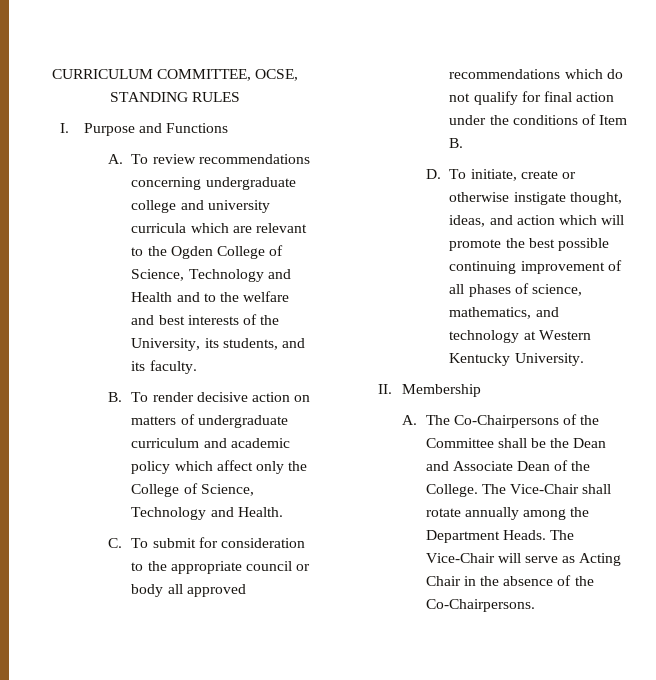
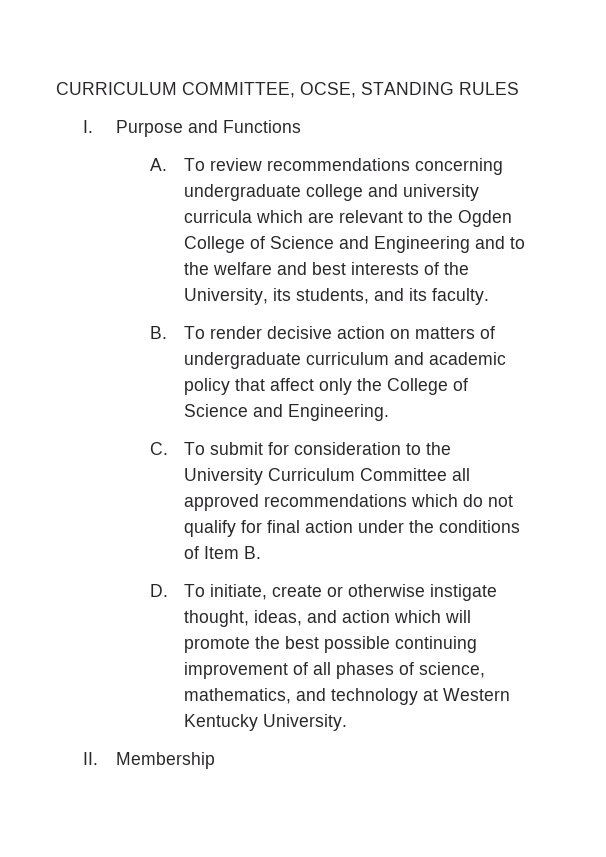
- A. To review recommendations concerning undergraduate college and university curricula which are relevant to the Ogden College of Science, Technology and Health and to the welfare and best interests of the University, its students, and its faculty.
+ A. To review recommendations concerning undergraduate college and university curricula which are relevant to the Ogden College of Science and Engineering and to the welfare and best interests of the University, its students, and its faculty.
- B. To render decisive action on matters of undergraduate curriculum and academic policy which affect only the College of Science, Technology and Health.
+ B. To render decisive action on matters of undergraduate curriculum and academic policy that affect only the College of Science and Engineering.
- C. To submit for consideration to the appropriate council or body all approved recommendations which do not qualify for final action under the conditions of Item B.
+ C. To submit for consideration to the University Curriculum Committee all approved recommendations which do not qualify for final action under the conditions of Item B.
- A. The Co-Chairpersons of the Committee shall be the Dean and Associate Dean of the College. The Vice-Chair shall rotate annually among the Department Heads. The Vice-Chair will serve as Acting Chair in the absence of the Co-Chairpersons.

